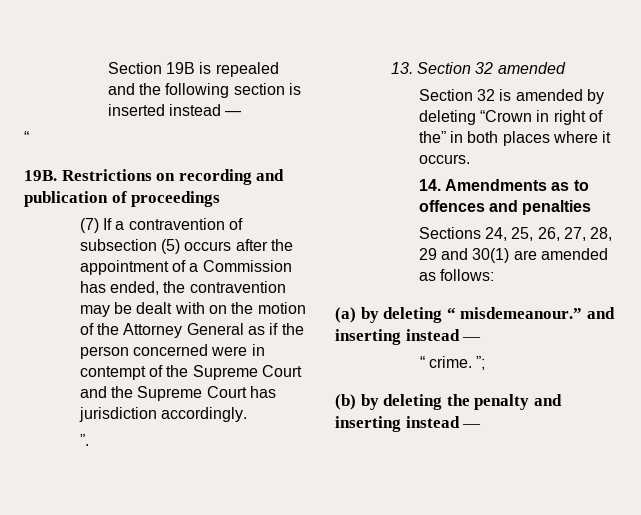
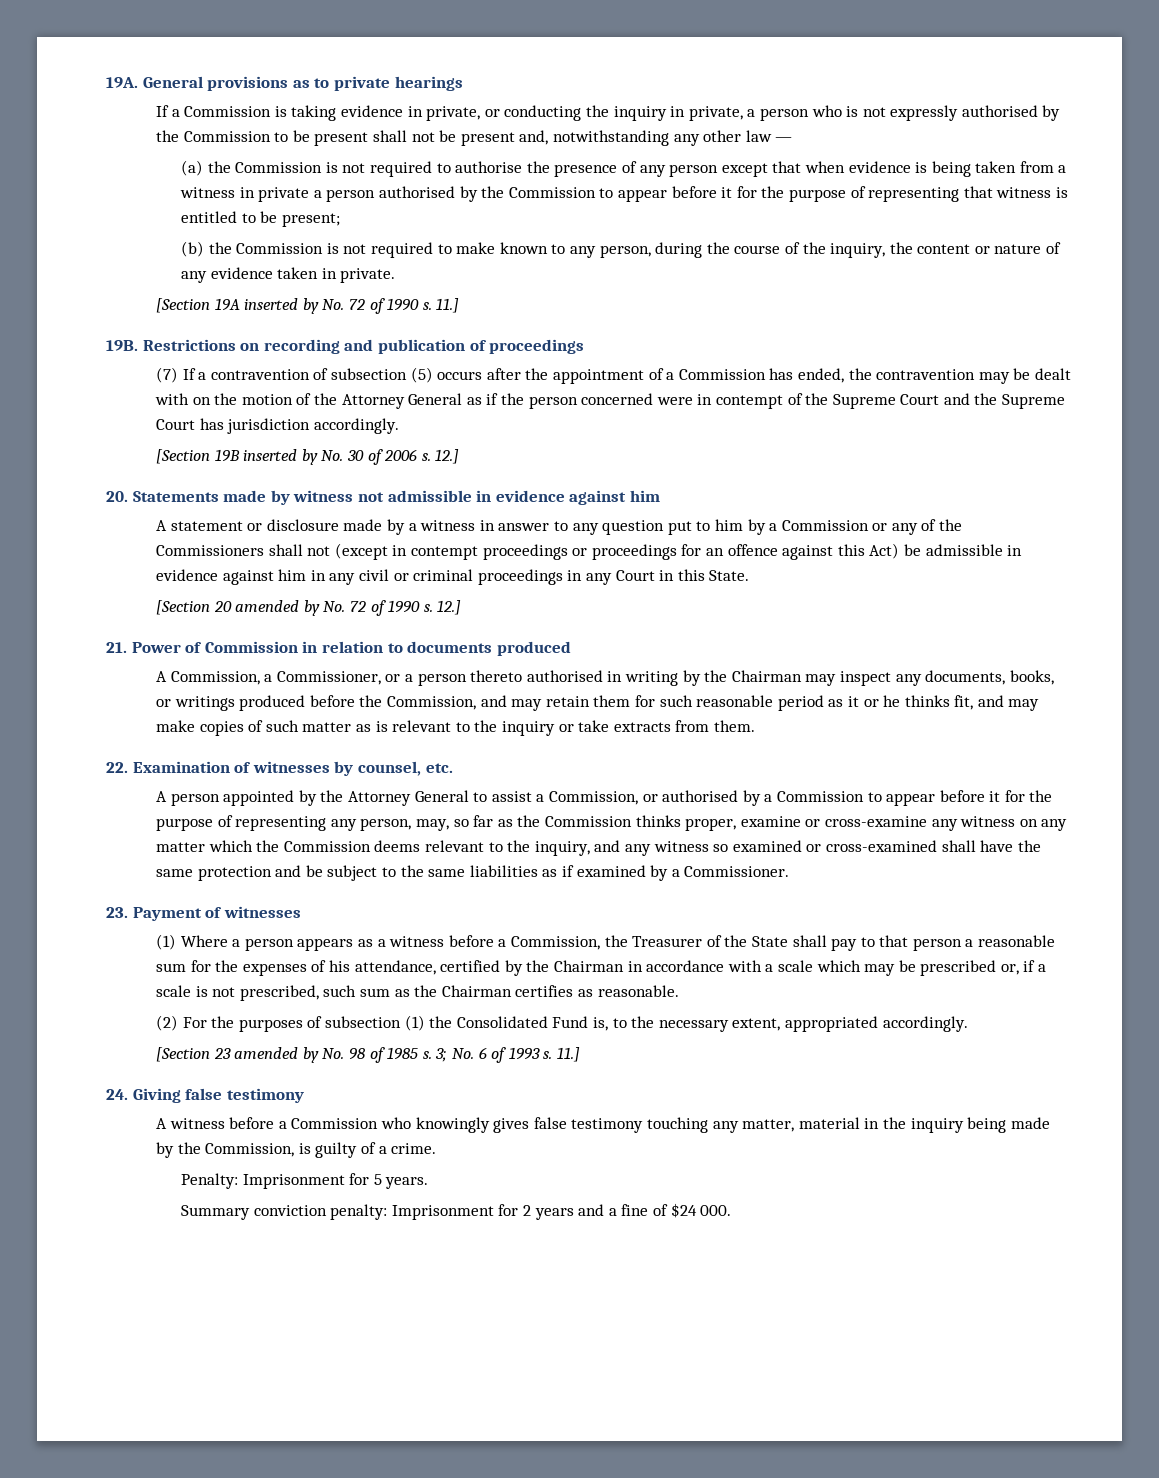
- Section 19B is repealed and the following section is inserted instead —
- “
+ 19A. General provisions as to private hearings
+ If a Commission is taking evidence in private, or conducting the inquiry in private, a person who is not expressly authorised by the Commission to be present shall not be present and, notwithstanding any other law —
+ (a) the Commission is not required to authorise the presence of any person except that when evidence is being taken from a witness in private a person authorised by the Commission to appear before it for the purpose of representing that witness is entitled to be present;
+ (b) the Commission is not required to make known to any person, during the course of the inquiry, the content or nature of any evidence taken in private.
+ [Section 19A inserted by No. 72 of 1990 s. 11.]
- ”.
- 13. Section 32 amended
- Section 32 is amended by deleting “Crown in right of the” in both places where it occurs.
- 14. Amendments as to offences and penalties
- Sections 24, 25, 26, 27, 28, 29 and 30(1) are amended as follows:
- (a) by deleting “ misdemeanour.” and inserting instead —
- “ crime. ”;
- (b) by deleting the penalty and inserting instead —
+ [Section 19B inserted by No. 30 of 2006 s. 12.]
+ 20. Statements made by witness not admissible in evidence against him
+ A statement or disclosure made by a witness in answer to any question put to him by a Commission or any of the Commissioners shall not (except in contempt proceedings or proceedings for an offence against this Act) be admissible in evidence against him in any civil or criminal proceedings in any Court in this State.
+ [Section 20 amended by No. 72 of 1990 s. 12.]
+ 21. Power of Commission in relation to documents produced
+ A Commission, a Commissioner, or a person thereto authorised in writing by the Chairman may inspect any documents, books, or writings produced before the Commission, and may retain them for such reasonable period as it or he thinks fit, and may make copies of such matter as is relevant to the inquiry or take extracts from them.
+ 22. Examination of witnesses by counsel, etc.
+ A person appointed by the Attorney General to assist a Commission, or authorised by a Commission to appear before it for the purpose of representing any person, may, so far as the Commission thinks proper, examine or cross-examine any witness on any matter which the Commission deems relevant to the inquiry, and any witness so examined or cross-examined shall have the same protection and be subject to the same liabilities as if examined by a Commissioner.
+ 23. Payment of witnesses
+ (1) Where a person appears as a witness before a Commission, the Treasurer of the State shall pay to that person a reasonable sum for the expenses of his attendance, certified by the Chairman in accordance with a scale which may be prescribed or, if a scale is not prescribed, such sum as the Chairman certifies as reasonable.
+ (2) For the purposes of subsection (1) the Consolidated Fund is, to the necessary extent, appropriated accordingly.
+ [Section 23 amended by No. 98 of 1985 s. 3; No. 6 of 1993 s. 11.]
+ 24. Giving false testimony
+ A witness before a Commission who knowingly gives false testimony touching any matter, material in the inquiry being made by the Commission, is guilty of a crime.
+ Penalty: Imprisonment for 5 years.
+ Summary conviction penalty: Imprisonment for 2 years and a fine of $24 000.

